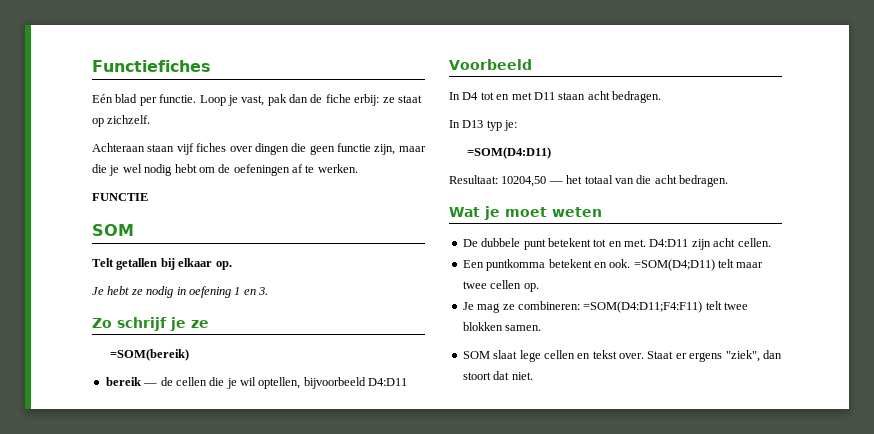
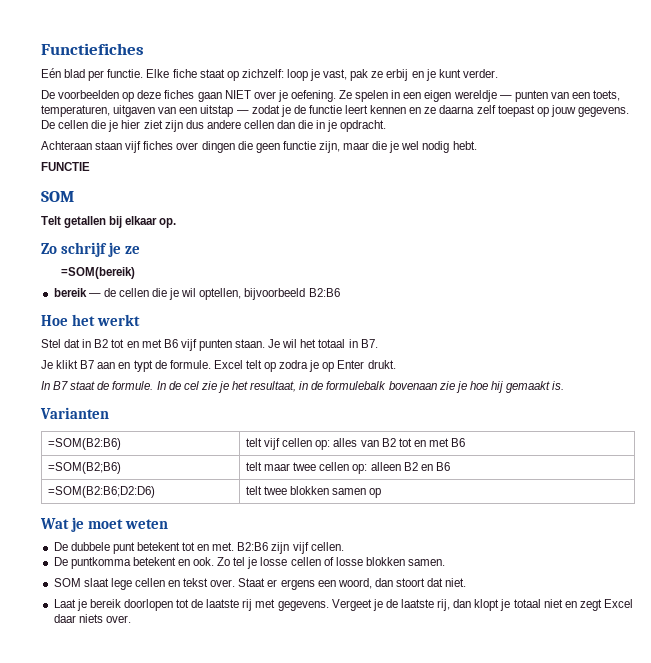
- Loop je vast, pak dan de fiche erbij: ze staat op zichzelf.
+ Elke fiche staat op zichzelf: loop je vast, pak ze erbij en je kunt verder.
+ De voorbeelden op deze fiches gaan NIET over je oefening. Ze spelen in een eigen wereldje — punten van een toets, temperaturen, uitgaven van een uitstap — zodat je de functie leert kennen en ze daarna zelf toepast op jouw gegevens. De cellen die je hier ziet zijn dus andere cellen dan die in je opdracht.
- Achteraan staan vijf fiches over dingen die geen functie zijn, maar die je wel nodig hebt om de oefeningen af te werken.
+ Achteraan staan vijf fiches over dingen die geen functie zijn, maar die je wel nodig hebt.
- Je hebt ze nodig in oefening 1 en 3.
- bereik — de cellen die je wil optellen, bijvoorbeeld D4:D11
- Voorbeeld
- In D4 tot en met D11 staan acht bedragen.
- In D13 typ je:
- =SOM(D4:D11)
- Resultaat: 10204,50 — het totaal van die acht bedragen.
+ bereik — de cellen die je wil optellen, bijvoorbeeld B2:B6
+ Hoe het werkt
+ Stel dat in B2 tot en met B6 vijf punten staan. Je wil het totaal in B7.
+ Je klikt B7 aan en typt de formule. Excel telt op zodra je op Enter drukt.
+ In B7 staat de formule. In de cel zie je het resultaat, in de formulebalk bovenaan zie je hoe hij gemaakt is.
+ Varianten
+ =SOM(B2:B6) | telt vijf cellen op: alles van B2 tot en met B6
+ =SOM(B2;B6) | telt maar twee cellen op: alleen B2 en B6
+ =SOM(B2:B6;D2:D6) | telt twee blokken samen op
- D4:D11 zijn acht cellen.
+ B2:B6 zijn vijf cellen.
- Een puntkomma betekent en ook.
+ De puntkomma betekent en ook.
- =SOM(D4;D11) telt maar twee cellen op.
- Je mag ze combineren: =SOM(D4:D11;F4:F11) telt twee blokken samen.
+ Zo tel je losse cellen of losse blokken samen.
- Staat er ergens "ziek", dan stoort dat niet.
+ Staat er ergens een woord, dan stoort dat niet.
+ Laat je bereik doorlopen tot de laatste rij met gegevens. Vergeet je de laatste rij, dan klopt je totaal niet en zegt Excel daar niets over.

